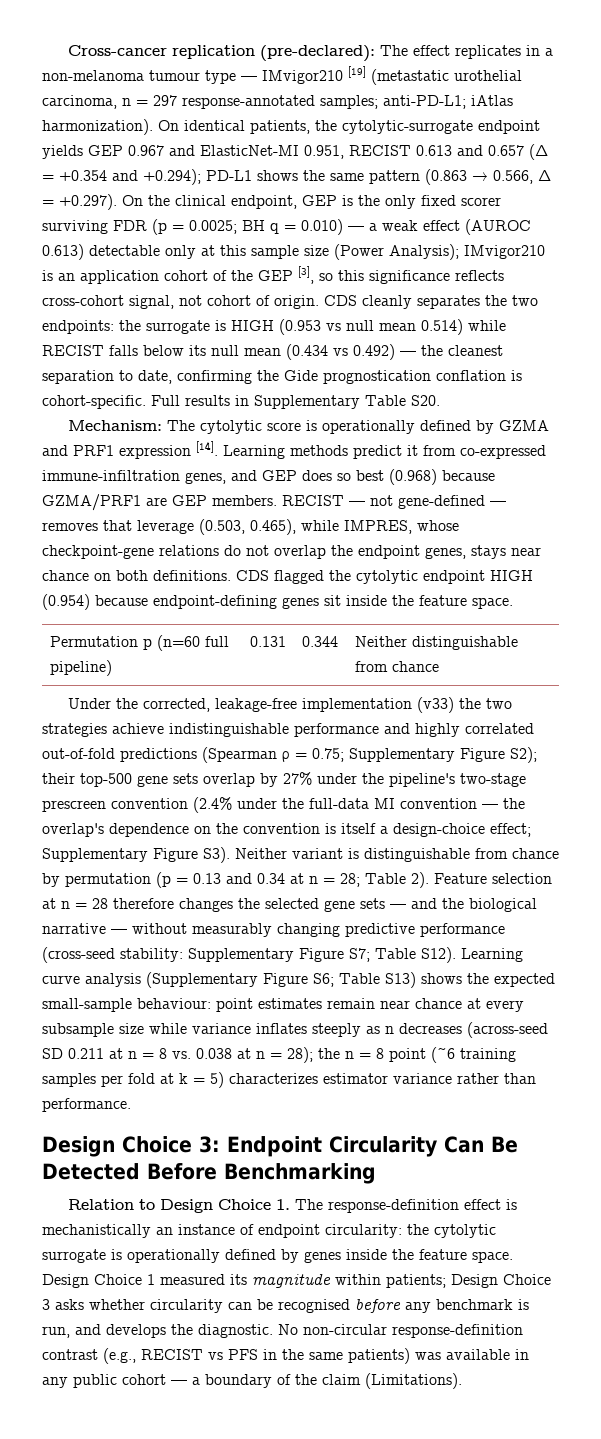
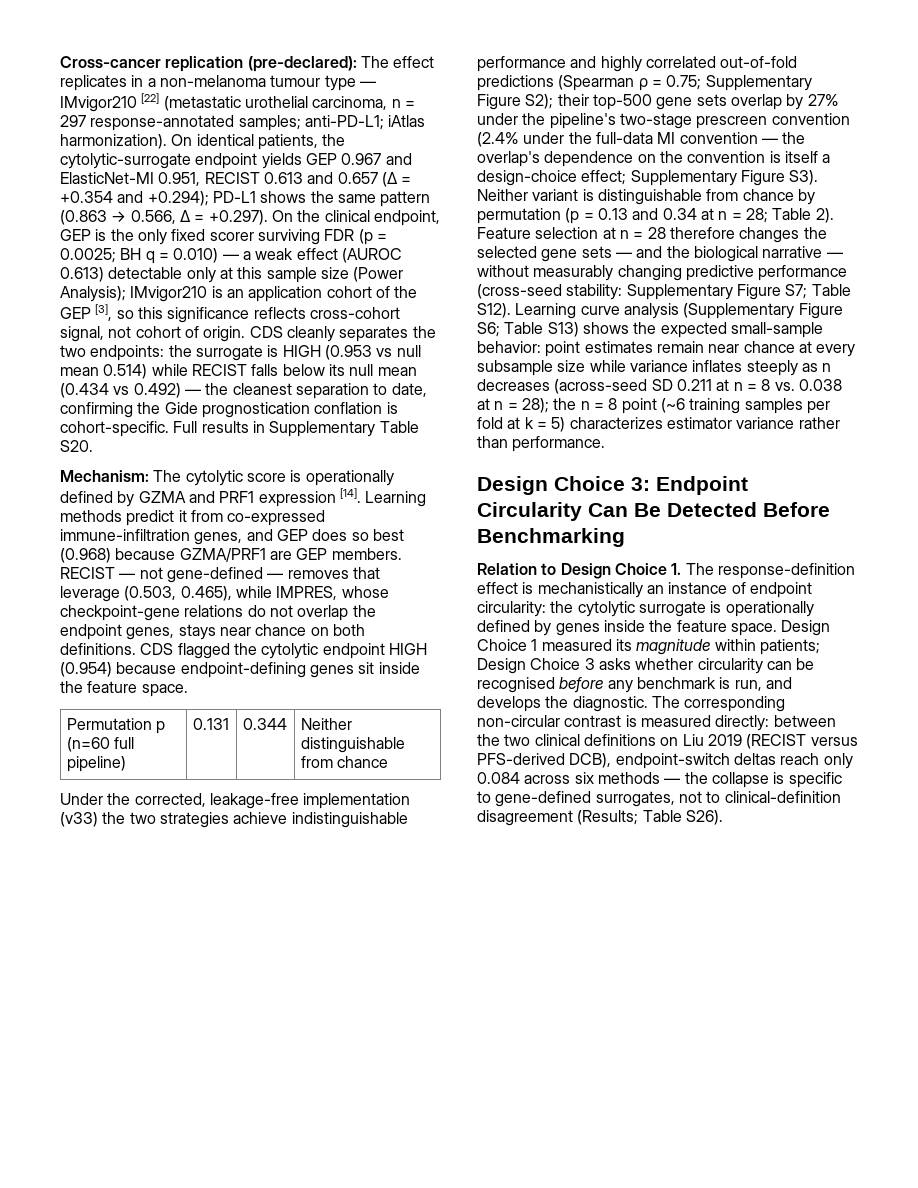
- Cross-cancer replication (pre-declared): The effect replicates in a non-melanoma tumour type — IMvigor210 [19] (metastatic urothelial carcinoma, n = 297 response-annotated samples; anti-PD-L1; iAtlas harmonization).
+ Cross-cancer replication (pre-declared): The effect replicates in a non-melanoma tumour type — IMvigor210 [22] (metastatic urothelial carcinoma, n = 297 response-annotated samples; anti-PD-L1; iAtlas harmonization).
- Table S13) shows the expected small-sample behaviour:
+ Table S13) shows the expected small-sample behavior:
- No non-circular response-definition contrast (e.g., RECIST vs PFS in the same patients) was available in any public cohort — a boundary of the claim (Limitations).
+ The corresponding non-circular contrast is measured directly: between the two clinical definitions on Liu 2019 (RECIST versus PFS-derived DCB), endpoint-switch deltas reach only 0.084 across six methods — the collapse is specific to gene-defined surrogates, not to clinical-definition disagreement (Results; Table S26).

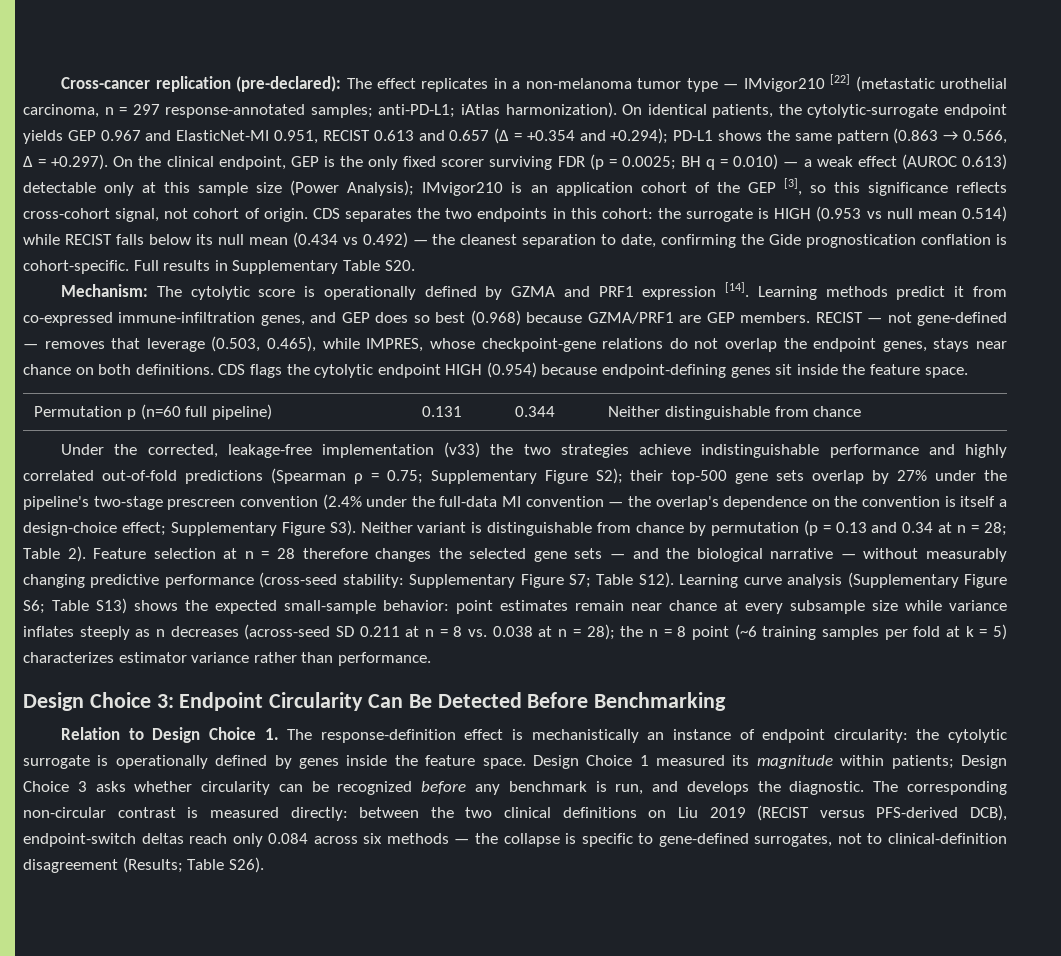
- Cross-cancer replication (pre-declared): The effect replicates in a non-melanoma tumour type — IMvigor210 [22] (metastatic urothelial carcinoma, n = 297 response-annotated samples; anti-PD-L1; iAtlas harmonization).
+ Cross-cancer replication (pre-declared): The effect replicates in a non-melanoma tumor type — IMvigor210 [22] (metastatic urothelial carcinoma, n = 297 response-annotated samples; anti-PD-L1; iAtlas harmonization).
- CDS cleanly separates the two endpoints: the surrogate is HIGH (0.953 vs null mean 0.514) while RECIST falls below its null mean (0.434 vs 0.492) — the cleanest separation to date, confirming the Gide prognostication conflation is cohort-specific.
+ CDS separates the two endpoints in this cohort: the surrogate is HIGH (0.953 vs null mean 0.514) while RECIST falls below its null mean (0.434 vs 0.492) — the cleanest separation to date, confirming the Gide prognostication conflation is cohort-specific.
- CDS flagged the cytolytic endpoint HIGH (0.954) because endpoint-defining genes sit inside the feature space.
+ CDS flags the cytolytic endpoint HIGH (0.954) because endpoint-defining genes sit inside the feature space.
- Design Choice 1 measured its magnitude within patients; Design Choice 3 asks whether circularity can be recognised before any benchmark is run, and develops the diagnostic.
+ Design Choice 1 measured its magnitude within patients; Design Choice 3 asks whether circularity can be recognized before any benchmark is run, and develops the diagnostic.

